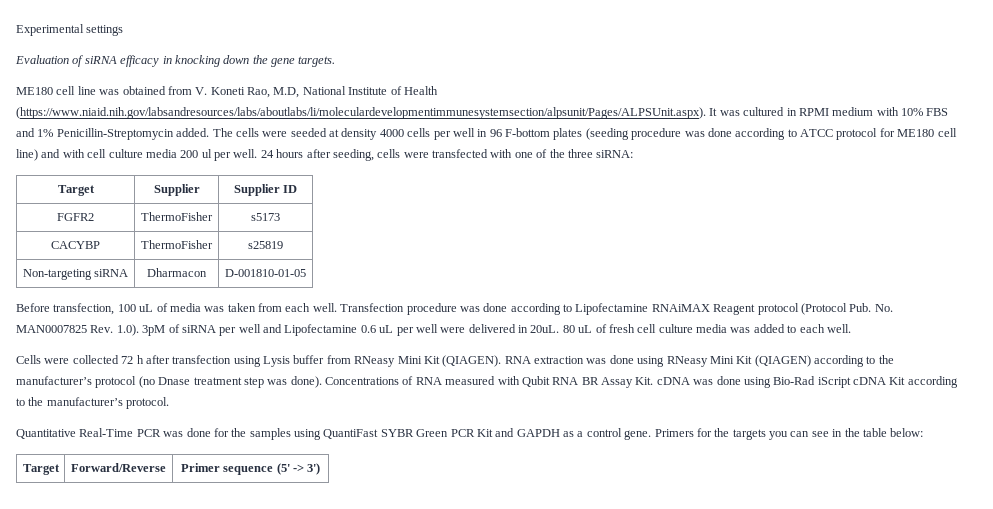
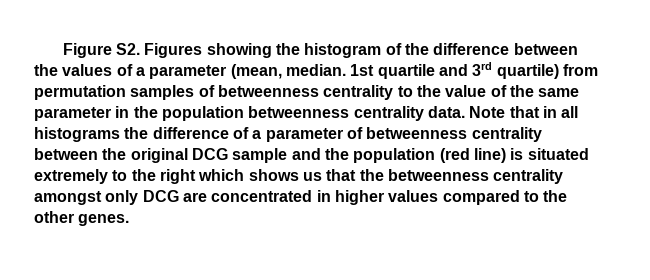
- Experimental settings
- Evaluation of siRNA efficacy in knocking down the gene targets.
- ME180 cell line was obtained from V. Koneti Rao, M.D, National Institute of Health (https://www.niaid.nih.gov/labsandresources/labs/aboutlabs/li/moleculardevelopmentimmunesystemsection/alpsunit/Pages/ALPSUnit.aspx). It was cultured in RPMI medium with 10% FBS and 1% Penicillin-Streptomycin added. The cells were seeded at density 4000 cells per well in 96 F-bottom plates (seeding procedure was done according to ATCC protocol for ME180 cell line) and with cell culture media 200 ul per well. 24 hours after seeding, cells were transfected with one of the three siRNA:
- Target | Supplier | Supplier ID
- FGFR2 | ThermoFisher | s5173
- CACYBP | ThermoFisher | s25819
- Non-targeting siRNA | Dharmacon | D-001810-01-05
- Before transfection, 100 uL of media was taken from each well. Transfection procedure was done according to Lipofectamine RNAiMAX Reagent protocol (Protocol Pub. No. MAN0007825 Rev. 1.0). 3pM of siRNA per well and Lipofectamine 0.6 uL per well were delivered in 20uL. 80 uL of fresh cell culture media was added to each well.
- Cells were collected 72 h after transfection using Lysis buffer from RNeasy Mini Kit (QIAGEN). RNA extraction was done using RNeasy Mini Kit (QIAGEN) according to the manufacturer’s protocol (no Dnase treatment step was done). Concentrations of RNA measured with Qubit RNA BR Assay Kit. cDNA was done using Bio-Rad iScript cDNA Kit according to the manufacturer’s protocol.
- Quantitative Real-Time PCR was done for the samples using QuantiFast SYBR Green PCR Kit and GAPDH as a control gene. Primers for the targets you can see in the table below:
- Target | Forward/Reverse | Primer sequence (5' -> 3')
+ Figure S2. Figures showing the histogram of the difference between the values of a parameter (mean, median. 1st quartile and 3rd quartile) from permutation samples of betweenness centrality to the value of the same parameter in the population betweenness centrality data. Note that in all histograms the difference of a parameter of betweenness centrality between the original DCG sample and the population (red line) is situated extremely to the right which shows us that the betweenness centrality amongst only DCG are concentrated in higher values compared to the other genes.

